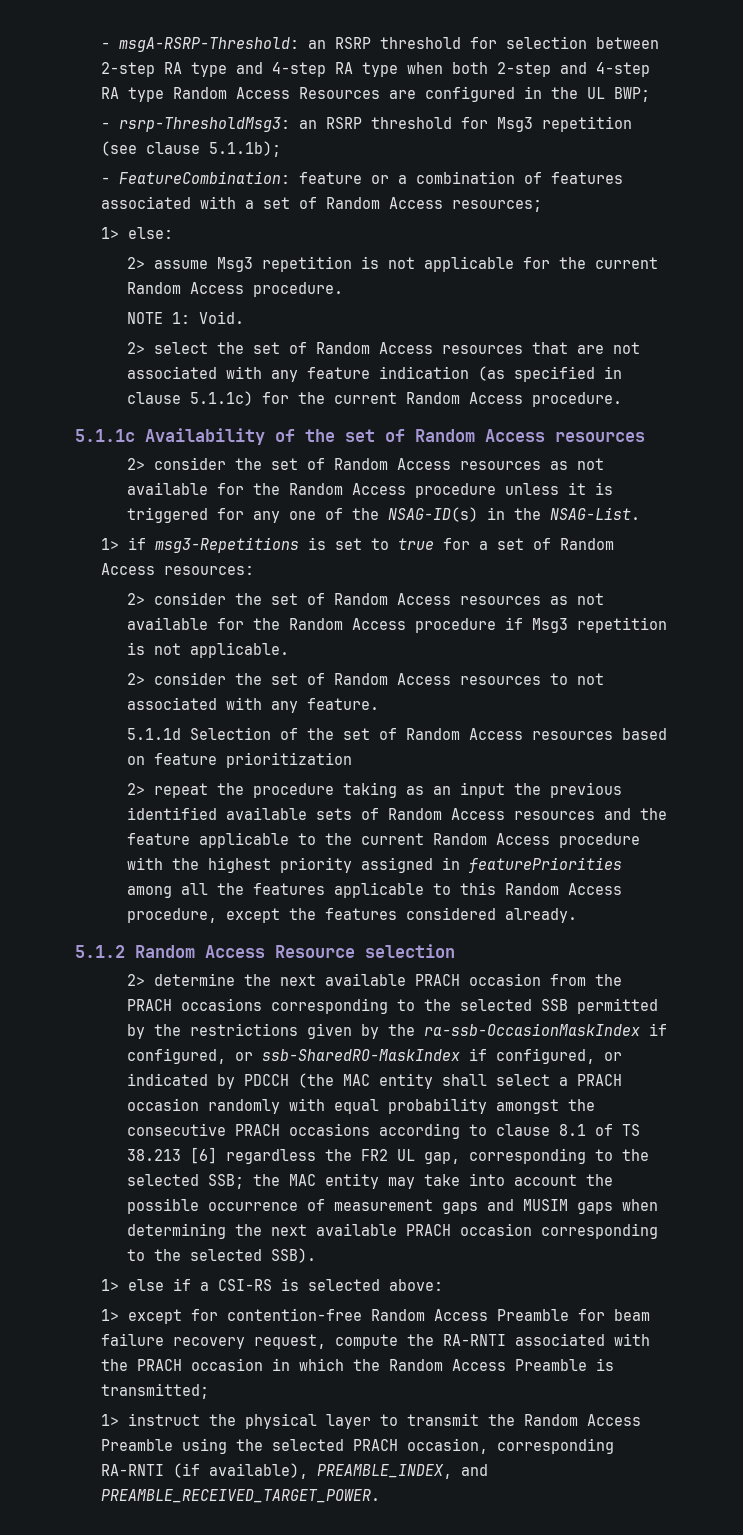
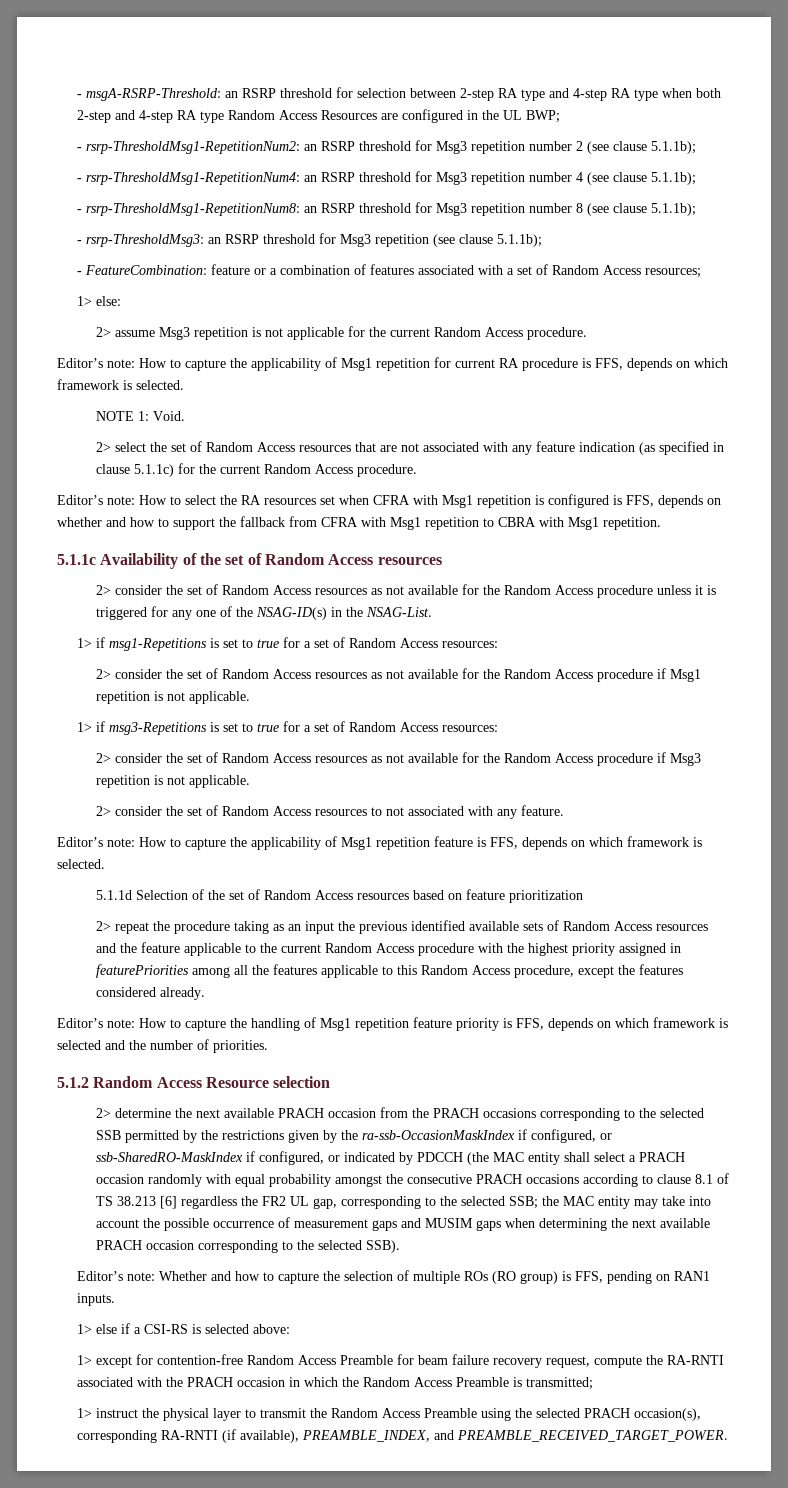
+ - rsrp-ThresholdMsg1-RepetitionNum2: an RSRP threshold for Msg3 repetition number 2 (see clause 5.1.1b);
+ - rsrp-ThresholdMsg1-RepetitionNum4: an RSRP threshold for Msg3 repetition number 4 (see clause 5.1.1b);
+ - rsrp-ThresholdMsg1-RepetitionNum8: an RSRP threshold for Msg3 repetition number 8 (see clause 5.1.1b);
+ Editor’s note: How to capture the applicability of Msg1 repetition for current RA procedure is FFS, depends on which framework is selected.
+ Editor’s note: How to select the RA resources set when CFRA with Msg1 repetition is configured is FFS, depends on whether and how to support the fallback from CFRA with Msg1 repetition to CBRA with Msg1 repetition.
+ 1> if msg1-Repetitions is set to true for a set of Random Access resources:
+ 2> consider the set of Random Access resources as not available for the Random Access procedure if Msg1 repetition is not applicable.
+ Editor’s note: How to capture the applicability of Msg1 repetition feature is FFS, depends on which framework is selected.
+ Editor’s note: How to capture the handling of Msg1 repetition feature priority is FFS, depends on which framework is selected and the number of priorities.
+ Editor’s note: Whether and how to capture the selection of multiple ROs (RO group) is FFS, pending on RAN1 inputs.
- 1> instruct the physical layer to transmit the Random Access Preamble using the selected PRACH occasion, corresponding RA-RNTI (if available), PREAMBLE_INDEX, and PREAMBLE_RECEIVED_TARGET_POWER.
+ 1> instruct the physical layer to transmit the Random Access Preamble using the selected PRACH occasion(s), corresponding RA-RNTI (if available), PREAMBLE_INDEX, and PREAMBLE_RECEIVED_TARGET_POWER.

